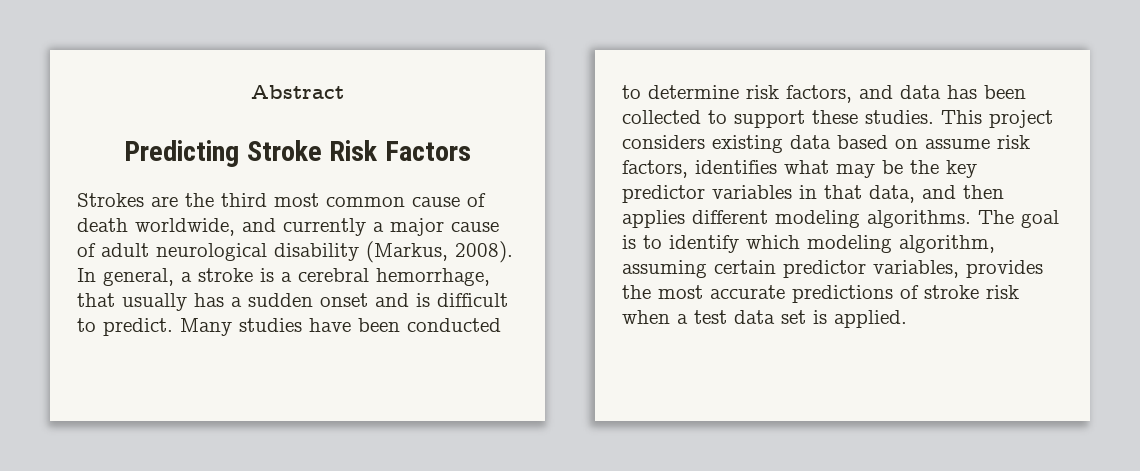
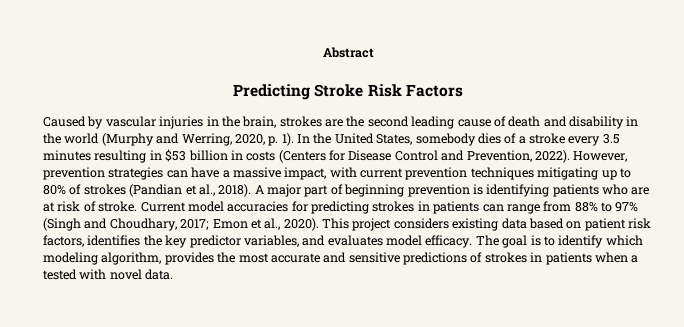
- Strokes are the third most common cause of death worldwide, and currently a major cause of adult neurological disability (Markus, 2008). In general, a stroke is a cerebral hemorrhage, that usually has a sudden onset and is difficult to predict. Many studies have been conducted to determine risk factors, and data has been collected to support these studies.
+ Caused by vascular injuries in the brain, strokes are the second leading cause of death and disability in the world (Murphy and Werring, 2020, p. 1). In the United States, somebody dies of a stroke every 3.5 minutes resulting in $53 billion in costs (Centers for Disease Control and Prevention, 2022). However, prevention strategies can have a massive impact, with current prevention techniques mitigating up to 80% of strokes (Pandian et al., 2018). A major part of beginning prevention is identifying patients who are at risk of stroke. Current model accuracies for predicting strokes in patients can range from 88% to 97% (Singh and Choudhary, 2017; Emon et al., 2020).
- This project considers existing data based on assume risk factors, identifies what may be the key predictor variables in that data, and then applies different modeling algorithms.
+ This project considers existing data based on patient risk factors, identifies the key predictor variables, and evaluates model efficacy.
- The goal is to identify which modeling algorithm, assuming certain predictor variables, provides the most accurate predictions of stroke risk when a test data set is applied.
+ The goal is to identify which modeling algorithm, provides the most accurate and sensitive predictions of strokes in patients when a tested with novel data.

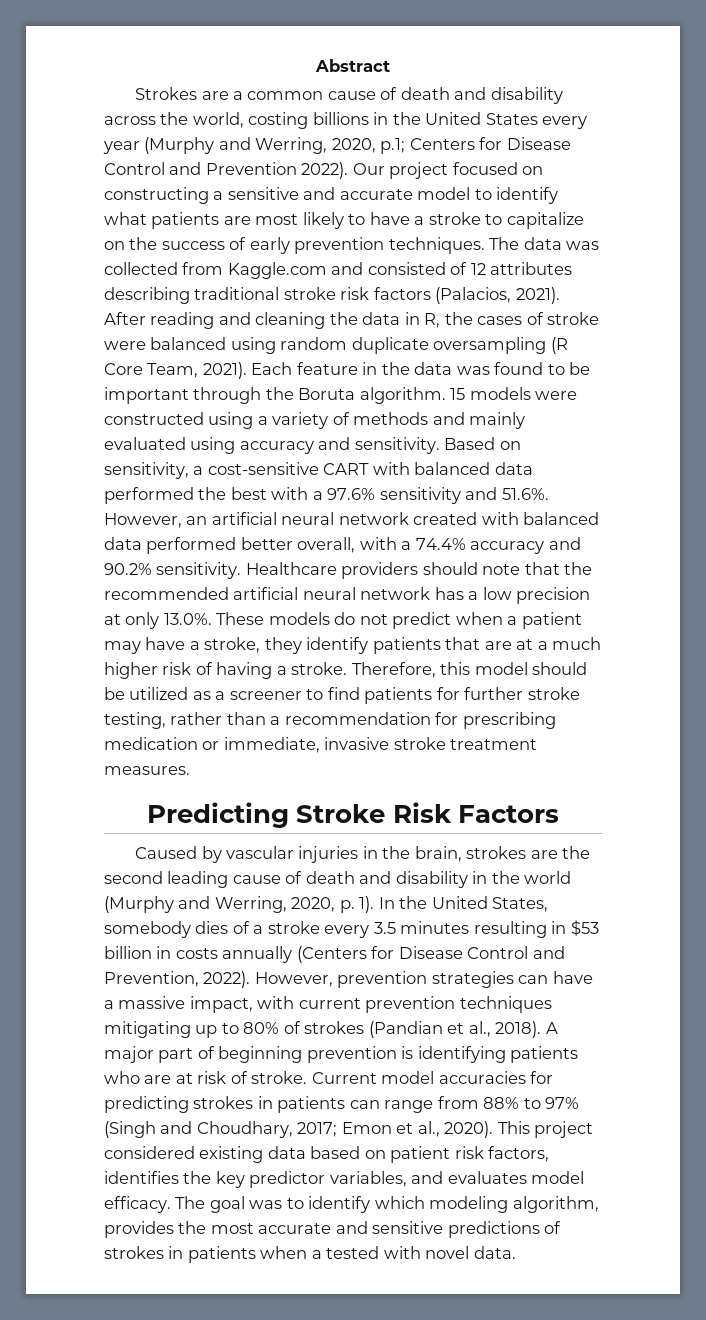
+ Strokes are a common cause of death and disability across the world, costing billions in the United States every year (Murphy and Werring, 2020, p.1; Centers for Disease Control and Prevention 2022). Our project focused on constructing a sensitive and accurate model to identify what patients are most likely to have a stroke to capitalize on the success of early prevention techniques. The data was collected from Kaggle.com and consisted of 12 attributes describing traditional stroke risk factors (Palacios, 2021). After reading and cleaning the data in R, the cases of stroke were balanced using random duplicate oversampling (R Core Team, 2021). Each feature in the data was found to be important through the Boruta algorithm. 15 models were constructed using a variety of methods and mainly evaluated using accuracy and sensitivity. Based on sensitivity, a cost-sensitive CART with balanced data performed the best with a 97.6% sensitivity and 51.6%. However, an artificial neural network created with balanced data performed better overall, with a 74.4% accuracy and 90.2% sensitivity. Healthcare providers should note that the recommended artificial neural network has a low precision at only 13.0%. These models do not predict when a patient may have a stroke, they identify patients that are at a much higher risk of having a stroke. Therefore, this model should be utilized as a screener to find patients for further stroke testing, rather than a recommendation for prescribing medication or immediate, invasive stroke treatment measures.
- In the United States, somebody dies of a stroke every 3.5 minutes resulting in $53 billion in costs (Centers for Disease Control and Prevention, 2022).
+ In the United States, somebody dies of a stroke every 3.5 minutes resulting in $53 billion in costs annually (Centers for Disease Control and Prevention, 2022).
- This project considers existing data based on patient risk factors, identifies the key predictor variables, and evaluates model efficacy.
+ This project considered existing data based on patient risk factors, identifies the key predictor variables, and evaluates model efficacy.
- The goal is to identify which modeling algorithm, provides the most accurate and sensitive predictions of strokes in patients when a tested with novel data.
+ The goal was to identify which modeling algorithm, provides the most accurate and sensitive predictions of strokes in patients when a tested with novel data.

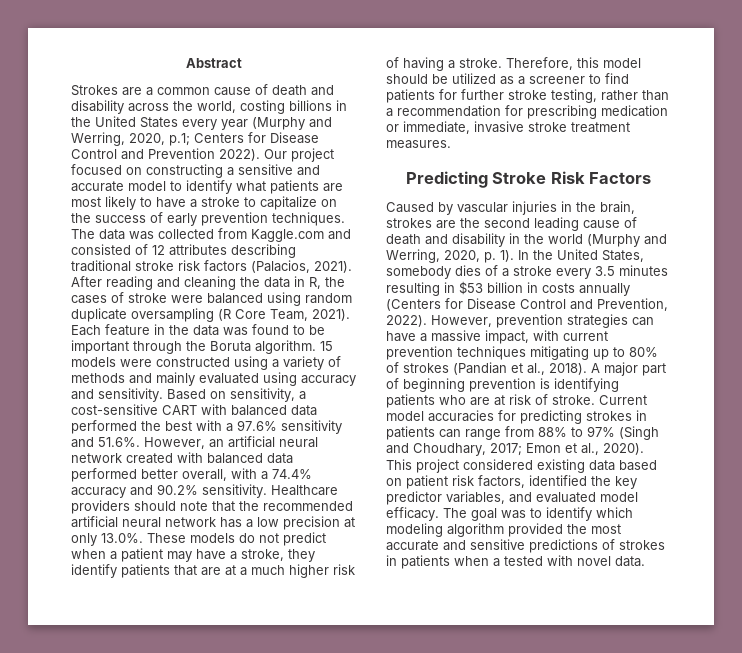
- This project considered existing data based on patient risk factors, identifies the key predictor variables, and evaluates model efficacy.
+ This project considered existing data based on patient risk factors, identified the key predictor variables, and evaluated model efficacy.
- The goal was to identify which modeling algorithm, provides the most accurate and sensitive predictions of strokes in patients when a tested with novel data.
+ The goal was to identify which modeling algorithm provided the most accurate and sensitive predictions of strokes in patients when a tested with novel data.

